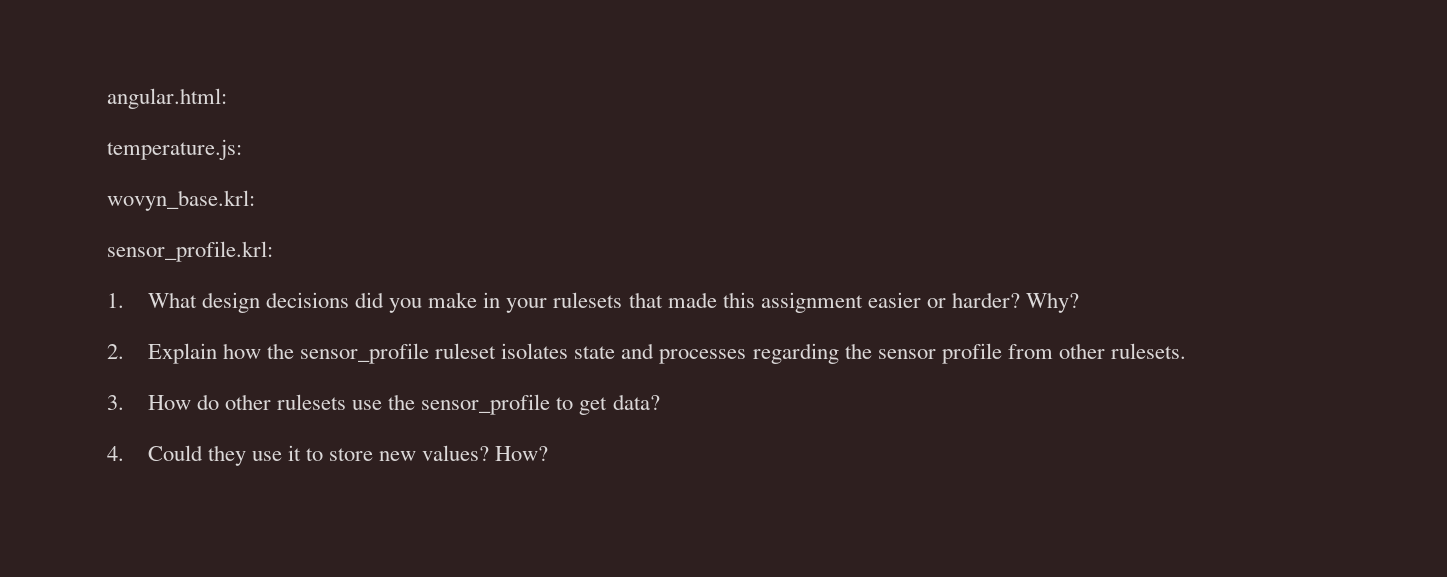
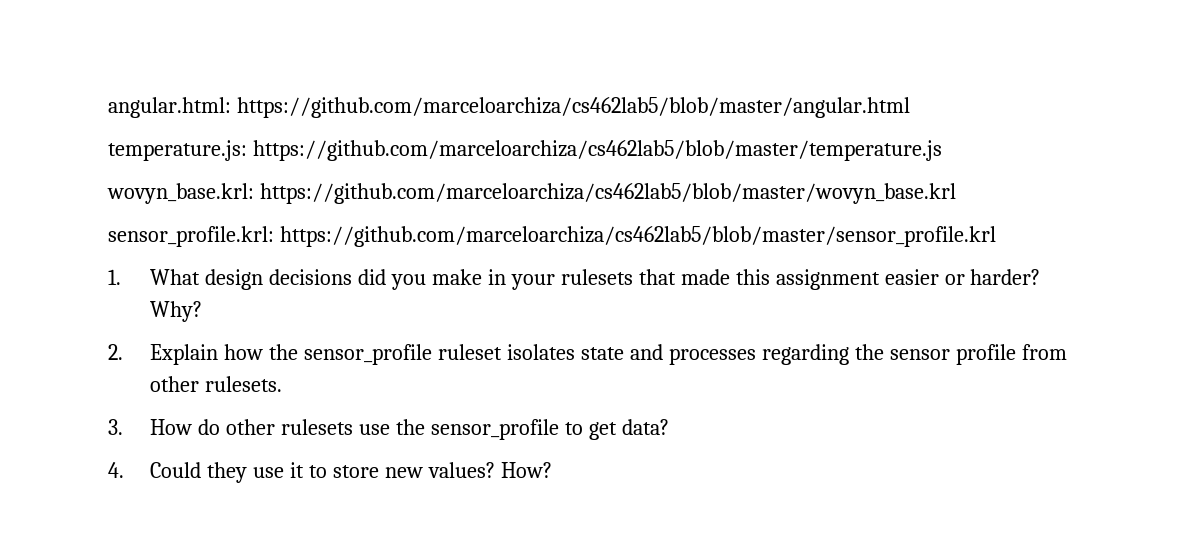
- angular.html:
+ angular.html: https://github.com/marceloarchiza/cs462lab5/blob/master/angular.html
- temperature.js:
+ temperature.js: https://github.com/marceloarchiza/cs462lab5/blob/master/temperature.js
- wovyn_base.krl:
+ wovyn_base.krl: https://github.com/marceloarchiza/cs462lab5/blob/master/wovyn_base.krl
- sensor_profile.krl:
+ sensor_profile.krl: https://github.com/marceloarchiza/cs462lab5/blob/master/sensor_profile.krl

